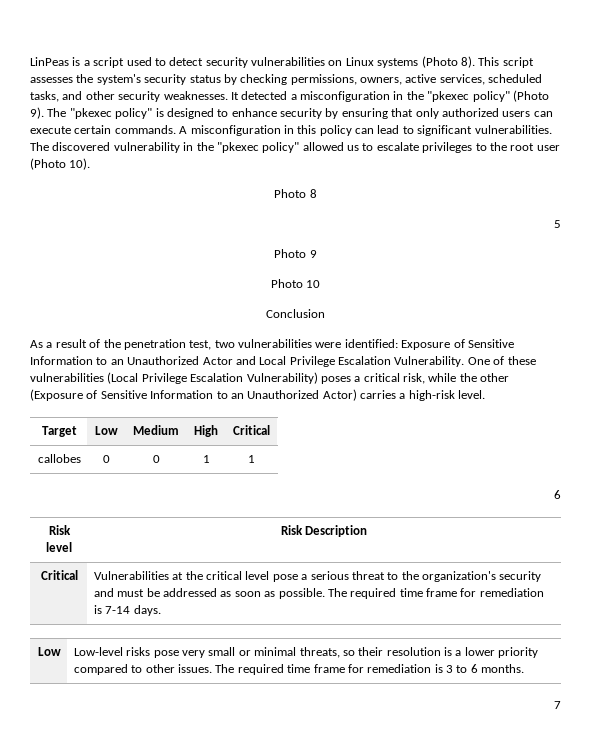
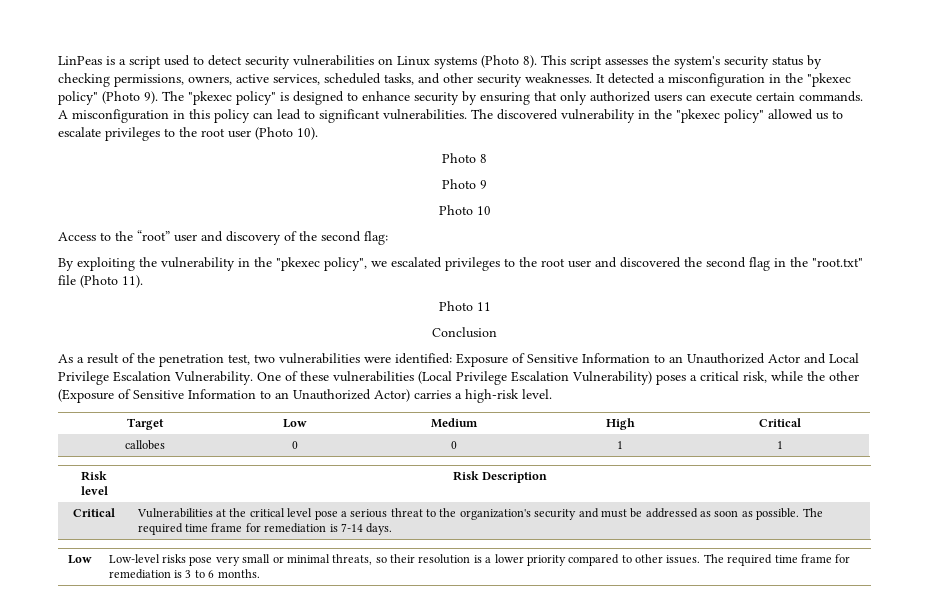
- 5
+ Access to the “root” user and discovery of the second flag:
+ By exploiting the vulnerability in the "pkexec policy", we escalated privileges to the root user and discovered the second flag in the "root.txt" file (Photo 11).
+ Photo 11
  callobes | 0 | 0 | 1 | 1
- 6
- 7

